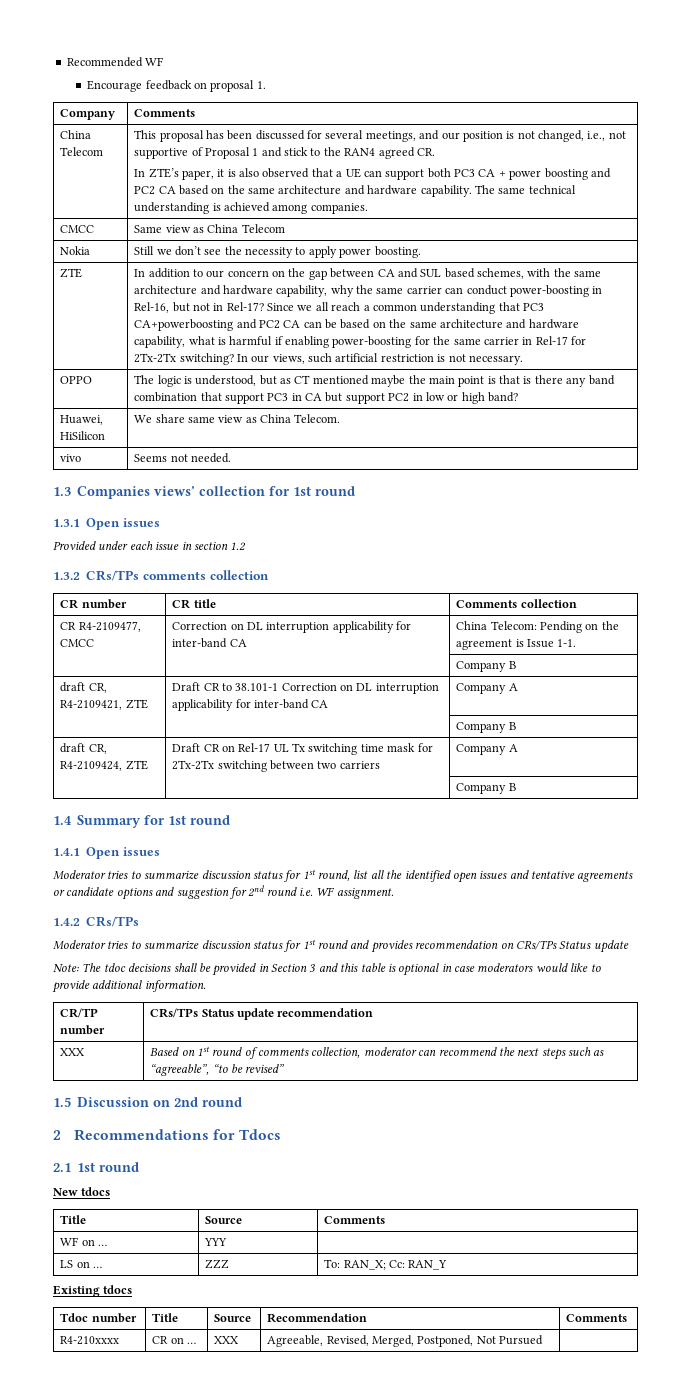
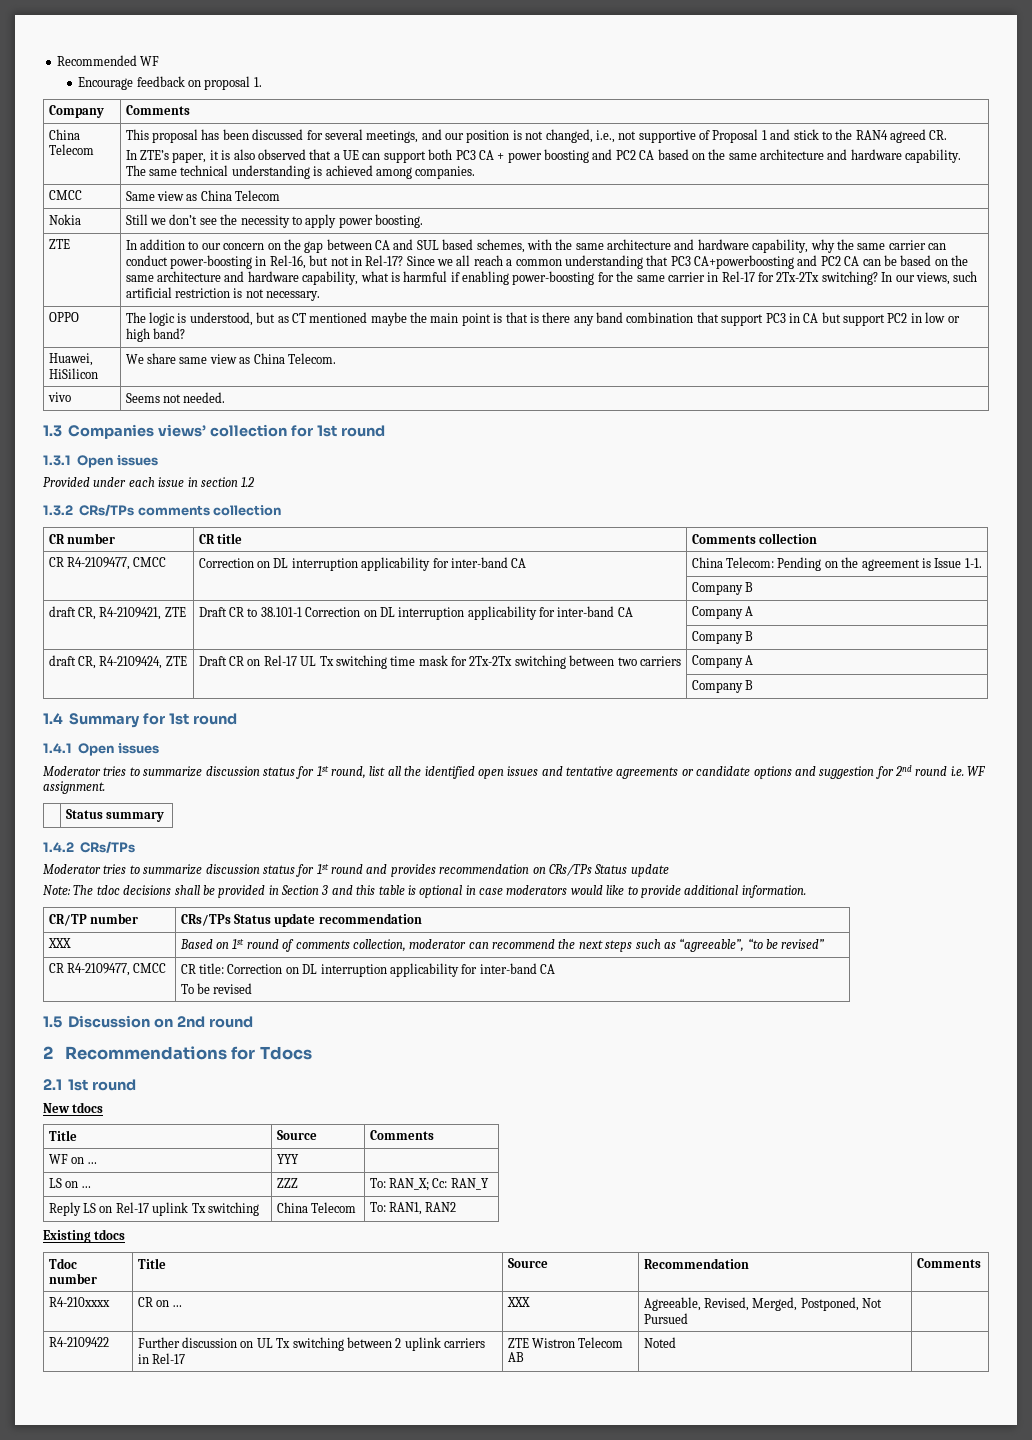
+ | Status summary
+ CR R4-2109477, CMCC | CR title: Correction on DL interruption applicability for inter-band CA
+ To be revised
+ Reply LS on Rel-17 uplink Tx switching | China Telecom | To: RAN1, RAN2
+ R4-2109422 | Further discussion on UL Tx switching between 2 uplink carriers in Rel-17 | ZTE Wistron Telecom AB | Noted |

